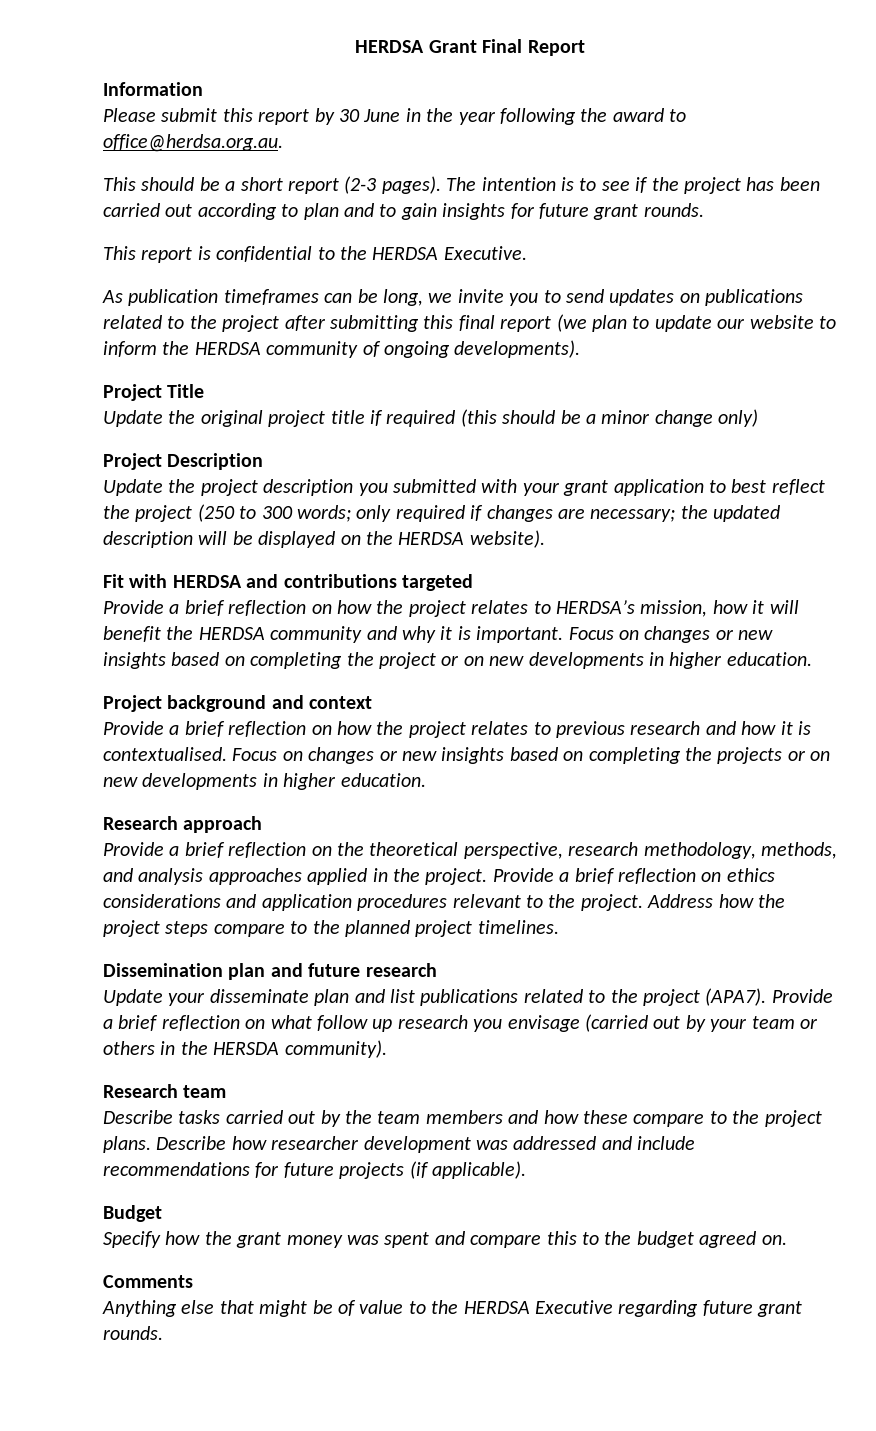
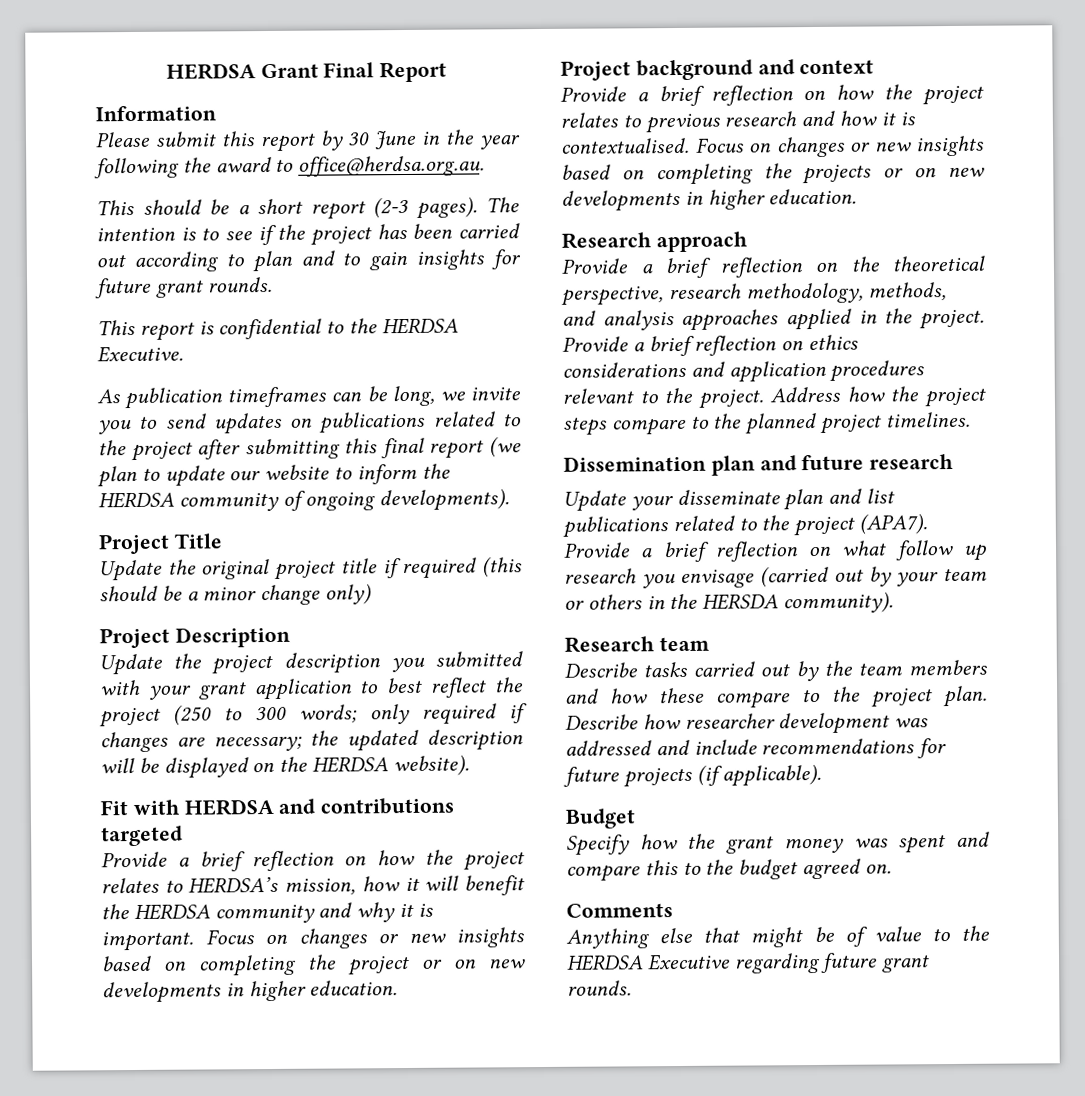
- Describe tasks carried out by the team members and how these compare to the project plans.
+ Describe tasks carried out by the team members and how these compare to the project plan.

